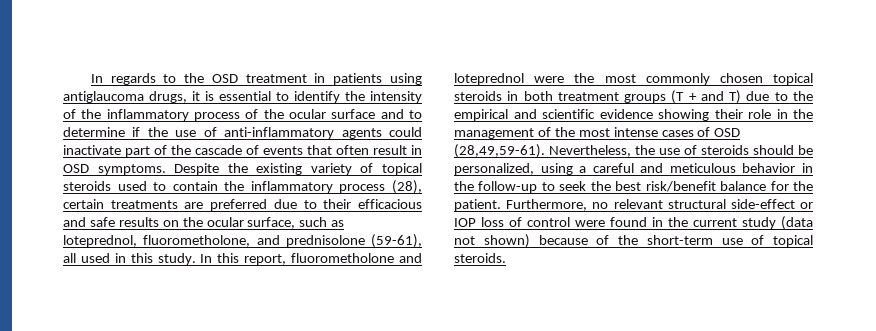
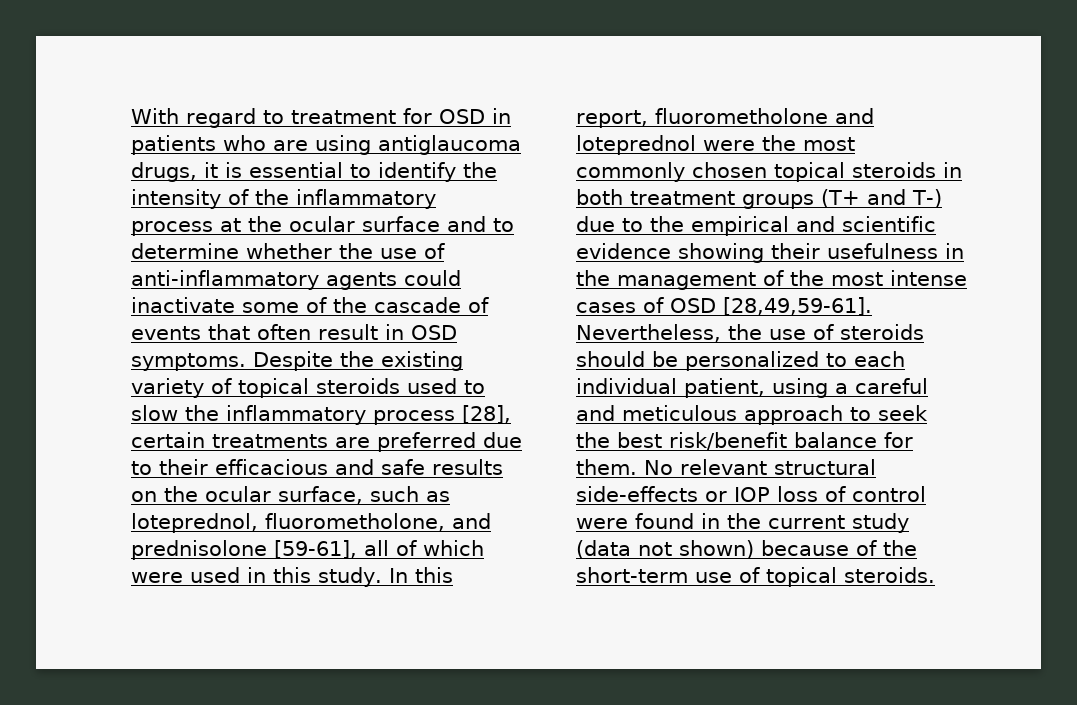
- In regards to the OSD treatment in patients using antiglaucoma drugs, it is essential to identify the intensity of the inflammatory process of the ocular surface and to determine if the use of anti-inflammatory agents could inactivate part of the cascade of events that often result in OSD symptoms.
+ With regard to treatment for OSD in patients who are using antiglaucoma drugs, it is essential to identify the intensity of the inflammatory process at the ocular surface and to determine whether the use of anti-inflammatory agents could inactivate some of the cascade of events that often result in OSD symptoms.
- Despite the existing variety of topical steroids used to contain the inflammatory process (28), certain treatments are preferred due to their efficacious and safe results on the ocular surface, such as loteprednol, fluorometholone, and prednisolone (59-61), all used in this study.
+ Despite the existing variety of topical steroids used to slow the inflammatory process [28], certain treatments are preferred due to their efficacious and safe results on the ocular surface, such as loteprednol, fluorometholone, and prednisolone [59-61], all of which were used in this study.
- In this report, fluorometholone and loteprednol were the most commonly chosen topical steroids in both treatment groups (T + and T) due to the empirical and scientific evidence showing their role in the management of the most intense cases of OSD (28,49,59-61).
+ In this report, fluorometholone and loteprednol were the most commonly chosen topical steroids in both treatment groups (T+ and T-) due to the empirical and scientific evidence showing their usefulness in the management of the most intense cases of OSD [28,49,59-61].
- Nevertheless, the use of steroids should be personalized, using a careful and meticulous behavior in the follow-up to seek the best risk/benefit balance for the patient. Furthermore, no relevant structural side-effect or IOP loss of control were found in the current study (data not shown) because of the short-term use of topical steroids.
+ Nevertheless, the use of steroids should be personalized to each individual patient, using a careful and meticulous approach to seek the best risk/benefit balance for them. No relevant structural side-effects or IOP loss of control were found in the current study (data not shown) because of the short-term use of topical steroids.

